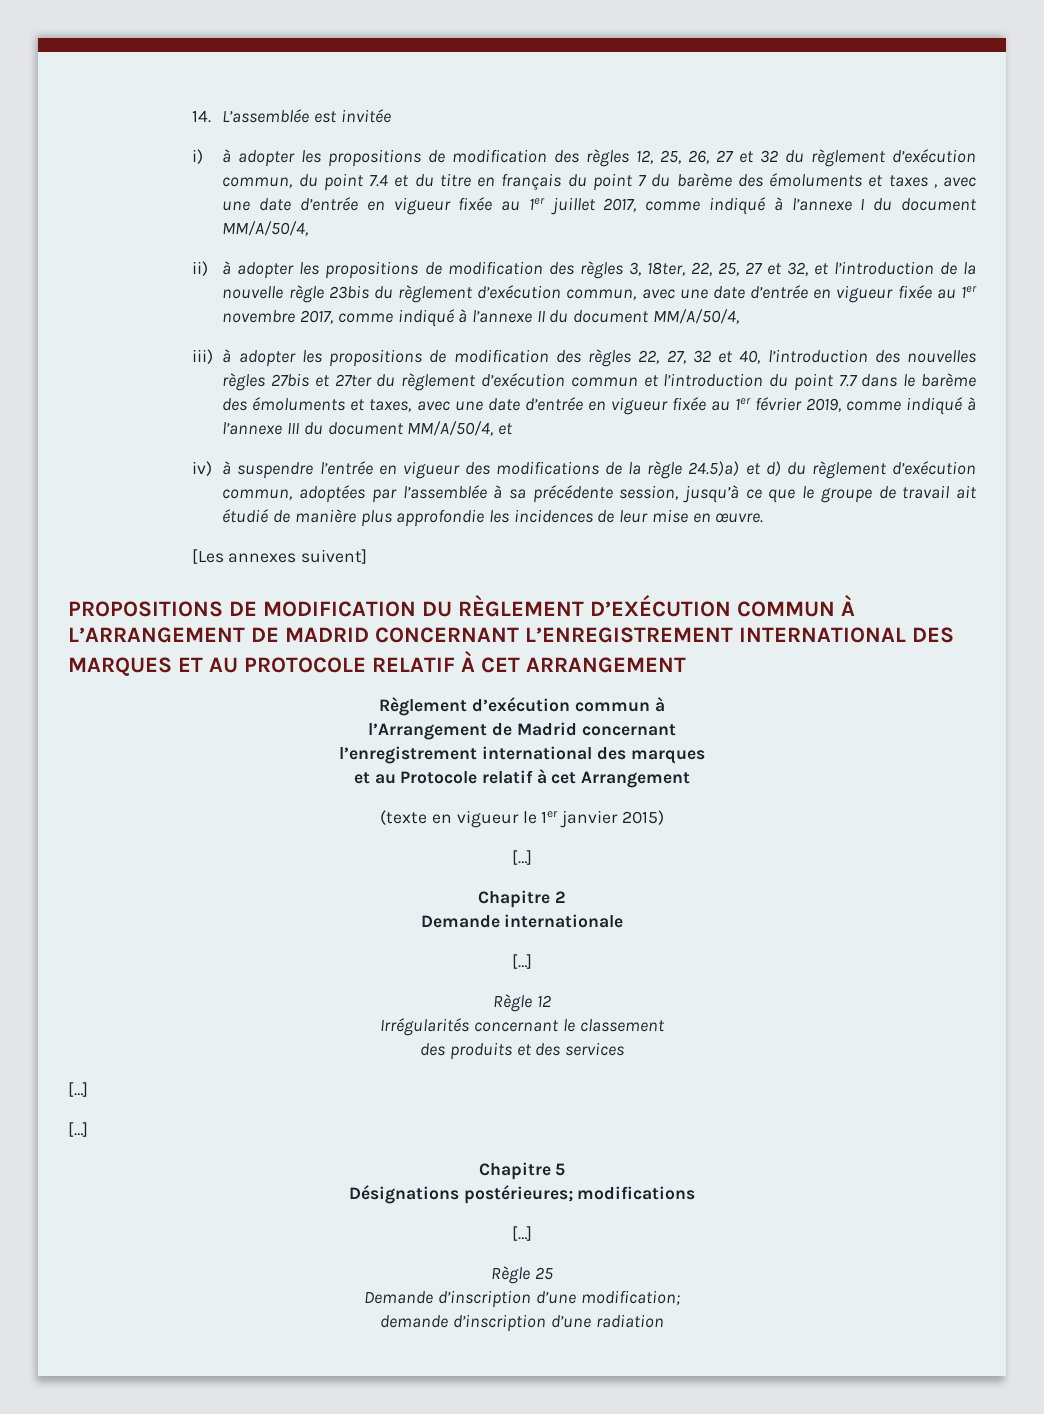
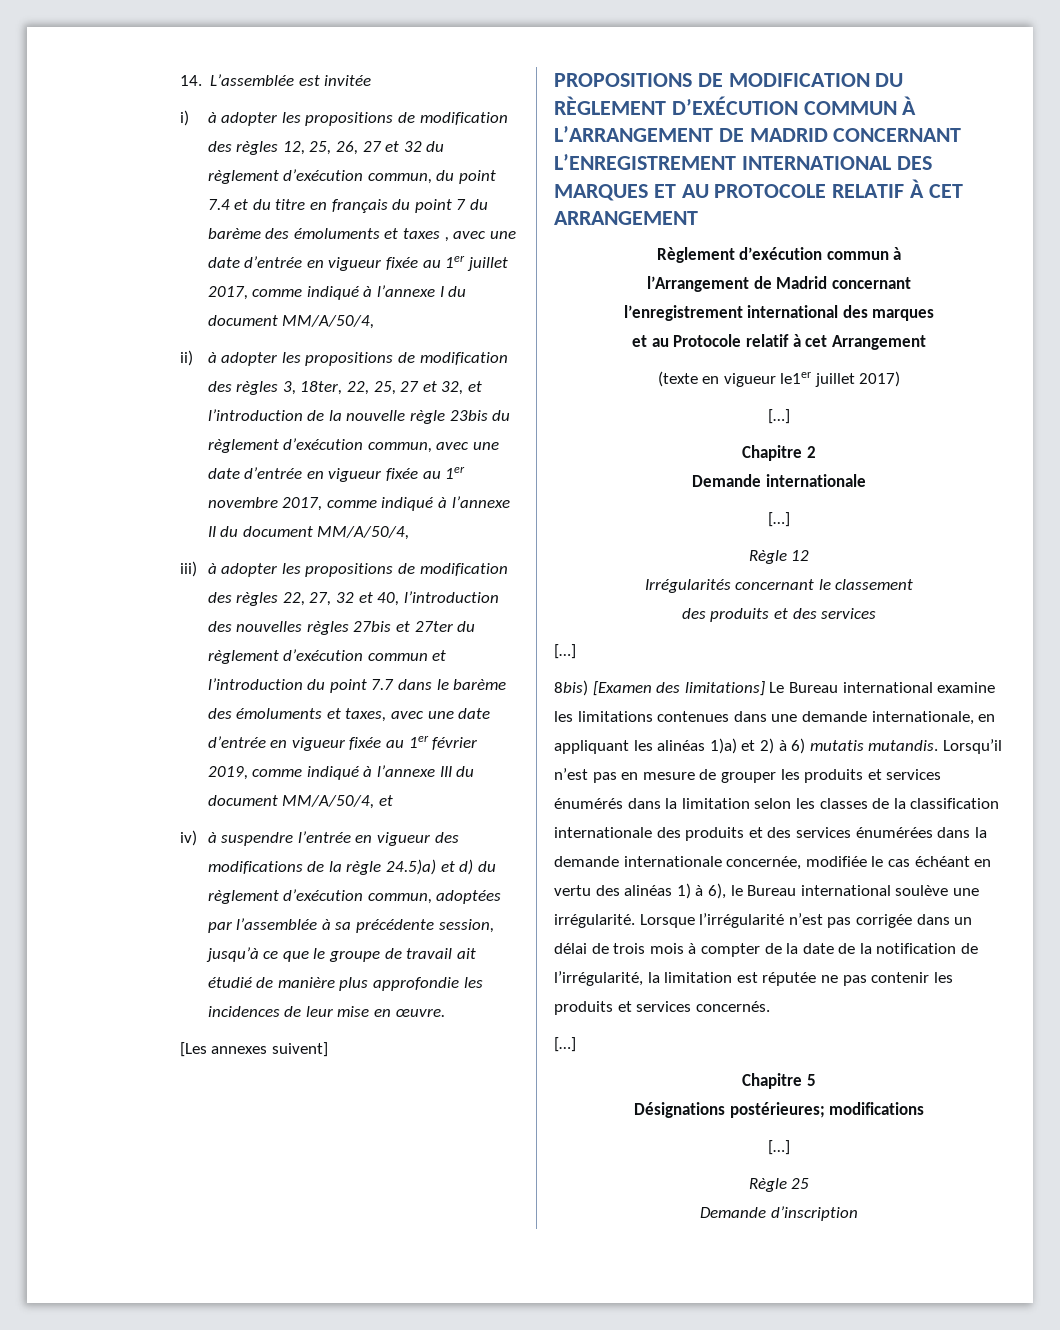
- (texte en vigueur le 1er janvier 2015)
+ (texte en vigueur le1er juillet 2017)
+ 8bis) [Examen des limitations] Le Bureau international examine les limitations contenues dans une demande internationale, en appliquant les alinéas 1)a) et 2) à 6) mutatis mutandis. Lorsqu’il n’est pas en mesure de grouper les produits et services énumérés dans la limitation selon les classes de la classification internationale des produits et des services énumérées dans la demande internationale concernée, modifiée le cas échéant en vertu des alinéas 1) à 6), le Bureau international soulève une irrégularité. Lorsque l’irrégularité n’est pas corrigée dans un délai de trois mois à compter de la date de la notification de l’irrégularité, la limitation est réputée ne pas contenir les produits et services concernés.
- Demande d’inscription d’une modification;
- demande d’inscription d’une radiation
+ Demande d’inscription

